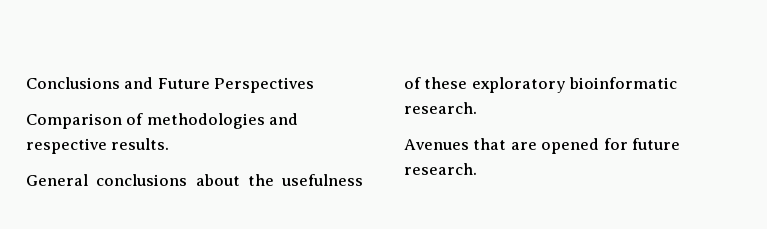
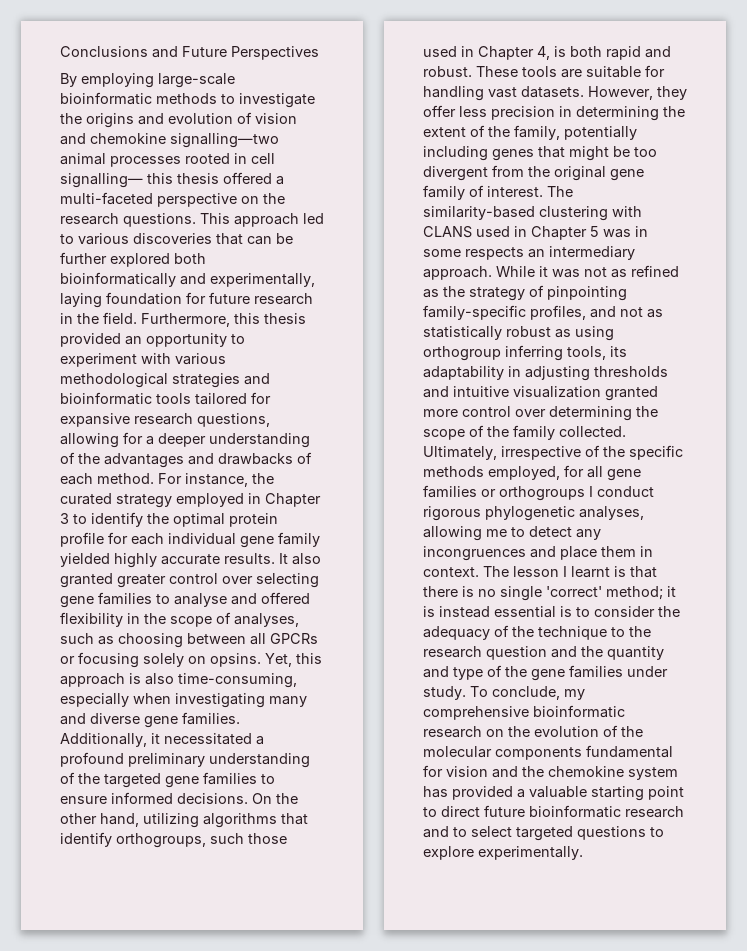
- Comparison of methodologies and respective results.
- General conclusions about the usefulness of these exploratory bioinformatic research.
- Avenues that are opened for future research.
+ By employing large-scale bioinformatic methods to investigate the origins and evolution of vision and chemokine signalling—two animal processes rooted in cell signalling— this thesis offered a multi-faceted perspective on the research questions. This approach led to various discoveries that can be further explored both bioinformatically and experimentally, laying foundation for future research in the field. Furthermore, this thesis provided an opportunity to experiment with various methodological strategies and bioinformatic tools tailored for expansive research questions, allowing for a deeper understanding of the advantages and drawbacks of each method. For instance, the curated strategy employed in Chapter 3 to identify the optimal protein profile for each individual gene family yielded highly accurate results. It also granted greater control over selecting gene families to analyse and offered flexibility in the scope of analyses, such as choosing between all GPCRs or focusing solely on opsins. Yet, this approach is also time-consuming, especially when investigating many and diverse gene families. Additionally, it necessitated a profound preliminary understanding of the targeted gene families to ensure informed decisions. On the other hand, utilizing algorithms that identify orthogroups, such those used in Chapter 4, is both rapid and robust. These tools are suitable for handling vast datasets. However, they offer less precision in determining the extent of the family, potentially including genes that might be too divergent from the original gene family of interest. The similarity-based clustering with CLANS used in Chapter 5 was in some respects an intermediary approach. While it was not as refined as the strategy of pinpointing family-specific profiles, and not as statistically robust as using orthogroup inferring tools, its adaptability in adjusting thresholds and intuitive visualization granted more control over determining the scope of the family collected. Ultimately, irrespective of the specific methods employed, for all gene families or orthogroups I conduct rigorous phylogenetic analyses, allowing me to detect any incongruences and place them in context. The lesson I learnt is that there is no single 'correct' method; it is instead essential is to consider the adequacy of the technique to the research question and the quantity and type of the gene families under study. To conclude, my comprehensive bioinformatic research on the evolution of the molecular components fundamental for vision and the chemokine system has provided a valuable starting point to direct future bioinformatic research and to select targeted questions to explore experimentally.

